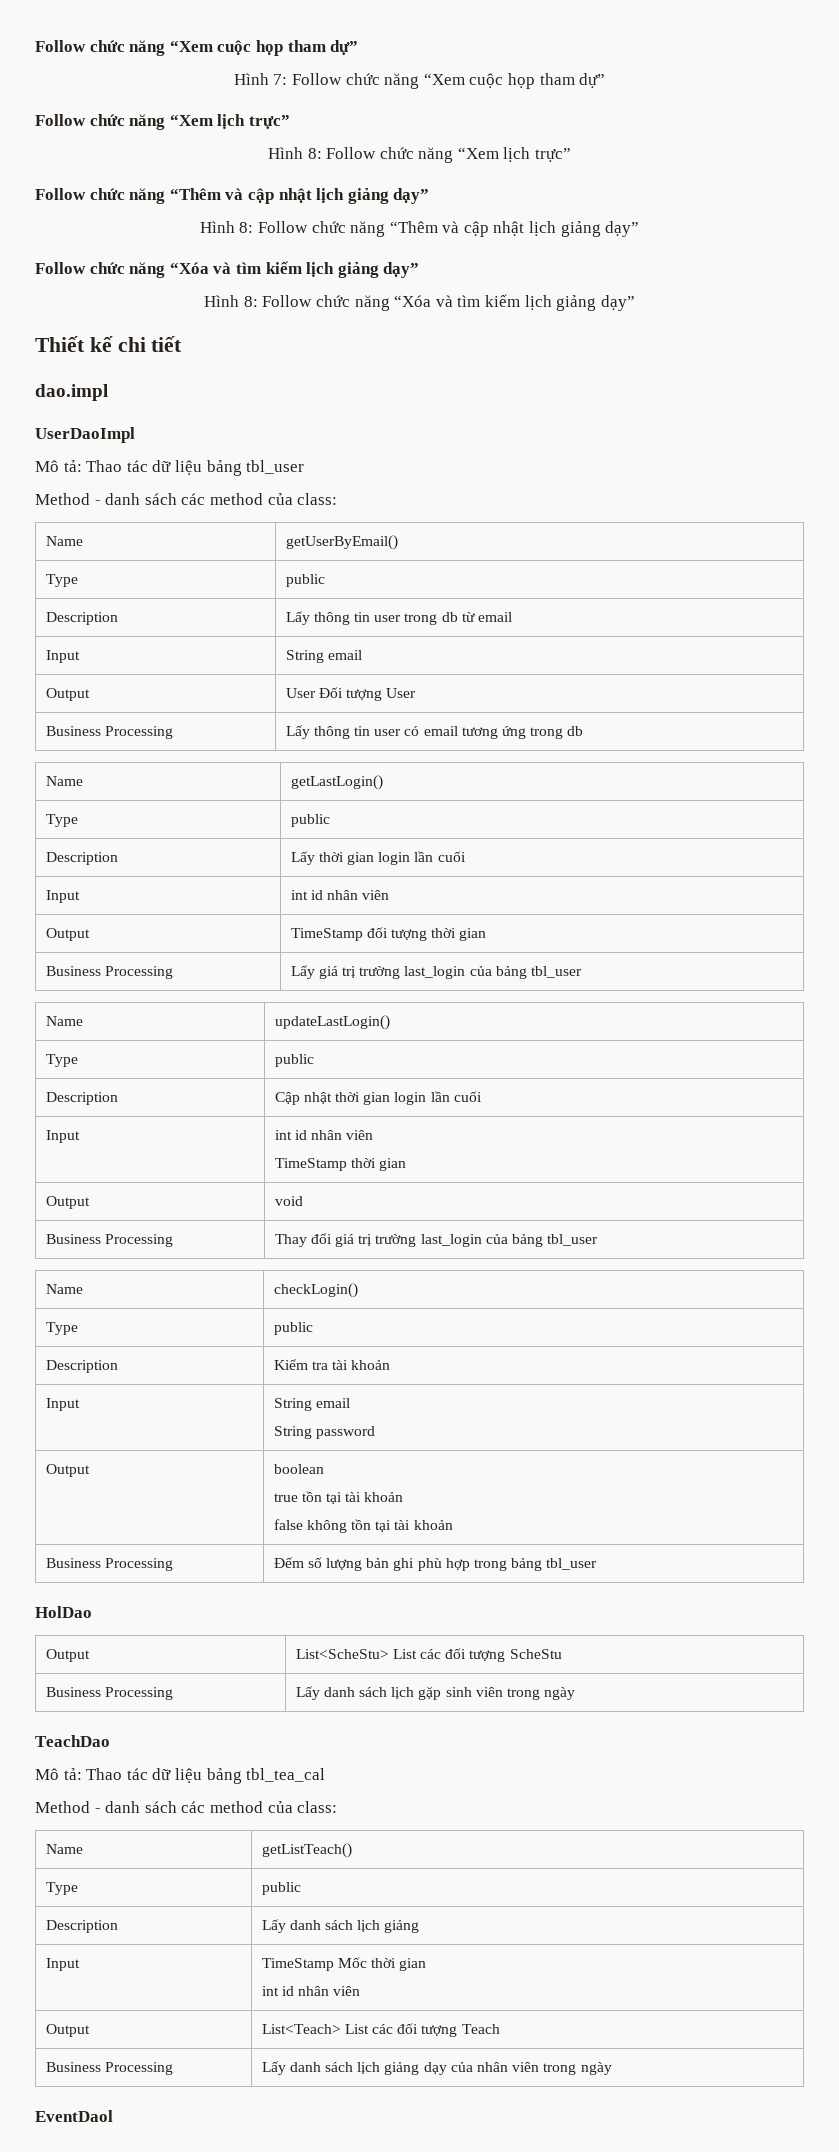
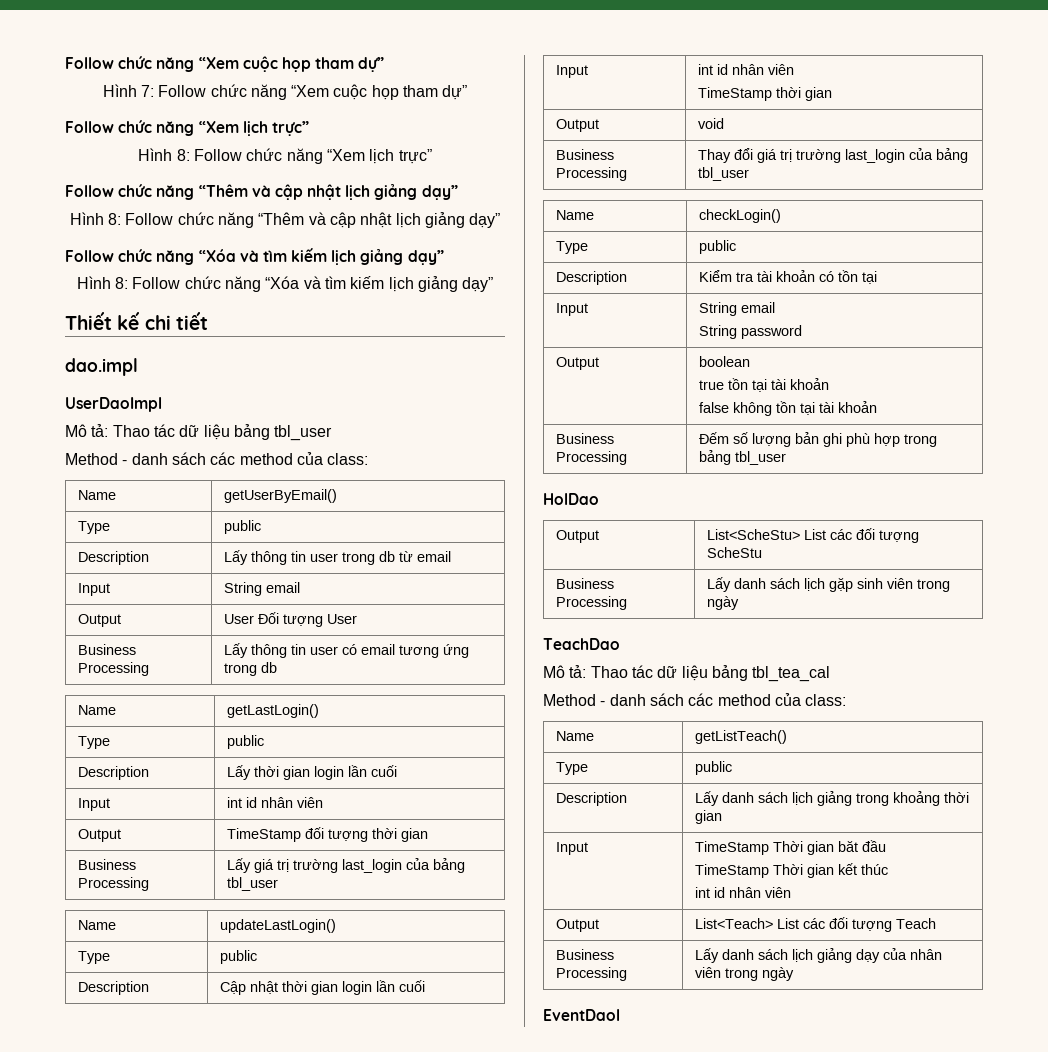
- Description | Kiểm tra tài khoản
+ Description | Kiểm tra tài khoản có tồn tại
- Description | Lấy danh sách lịch giảng
+ Description | Lấy danh sách lịch giảng trong khoảng thời gian
- Input | TimeStamp Mốc thời gian
+ Input | TimeStamp Thời gian băt đầu
+ TimeStamp Thời gian kết thúc

